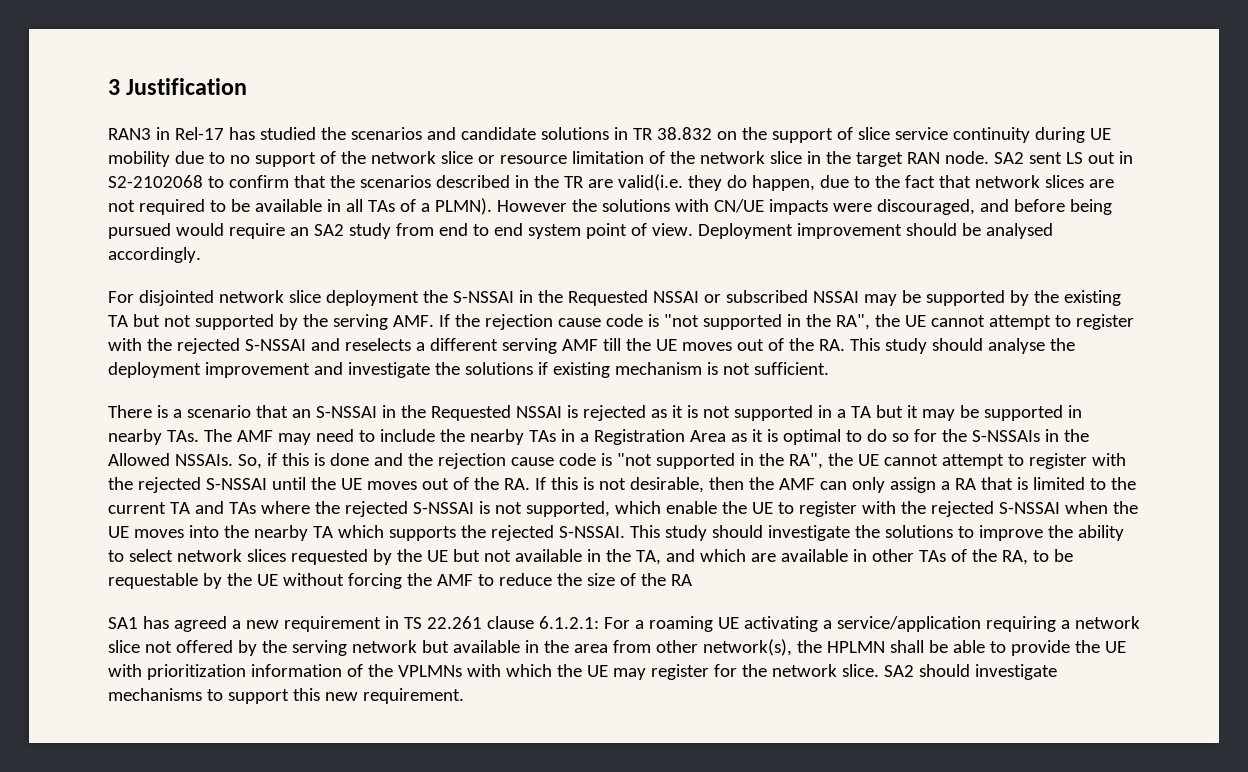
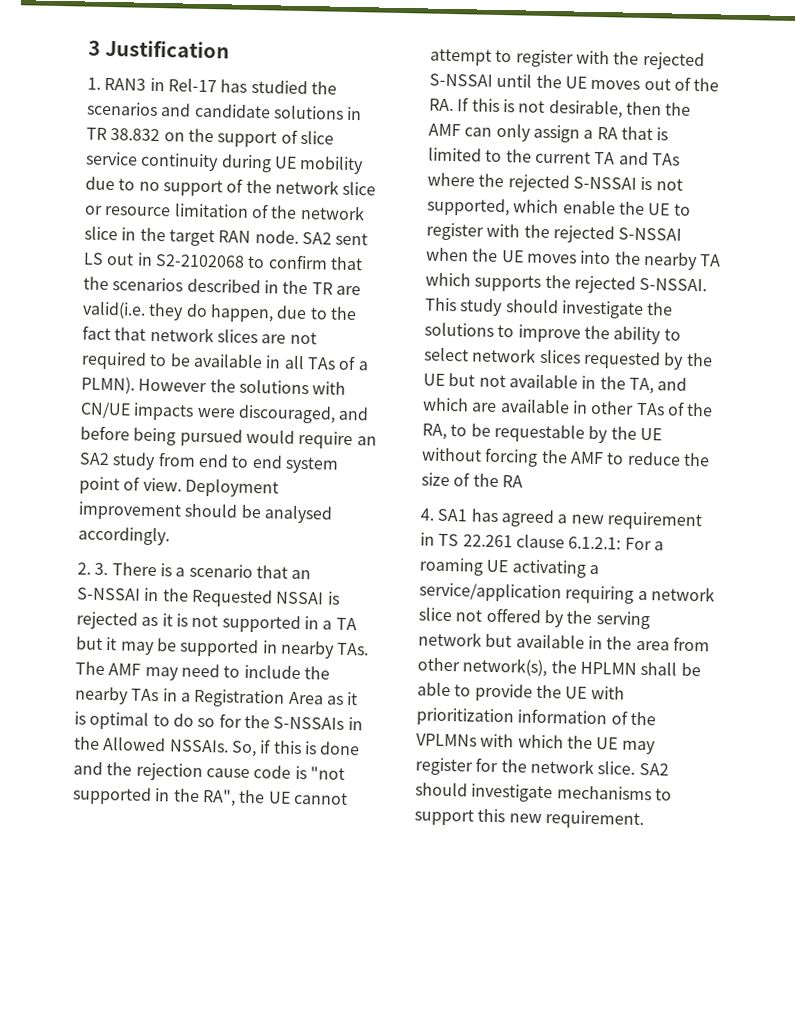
- RAN3 in Rel-17 has studied the scenarios and candidate solutions in TR 38.832 on the support of slice service continuity during UE mobility due to no support of the network slice or resource limitation of the network slice in the target RAN node.
+ 1. RAN3 in Rel-17 has studied the scenarios and candidate solutions in TR 38.832 on the support of slice service continuity during UE mobility due to no support of the network slice or resource limitation of the network slice in the target RAN node.
- For disjointed network slice deployment the S-NSSAI in the Requested NSSAI or subscribed NSSAI may be supported by the existing TA but not supported by the serving AMF. If the rejection cause code is "not supported in the RA", the UE cannot attempt to register with the rejected S-NSSAI and reselects a different serving AMF till the UE moves out of the RA. This study should analyse the deployment improvement and investigate the solutions if existing mechanism is not sufficient.
- There is a scenario that an S-NSSAI in the Requested NSSAI is rejected as it is not supported in a TA but it may be supported in nearby TAs. The AMF may need to include the nearby TAs in a Registration Area as it is optimal to do so for the S-NSSAIs in the Allowed NSSAIs.
+ 2. 3. There is a scenario that an S-NSSAI in the Requested NSSAI is rejected as it is not supported in a TA but it may be supported in nearby TAs. The AMF may need to include the nearby TAs in a Registration Area as it is optimal to do so for the S-NSSAIs in the Allowed NSSAIs.
- SA1 has agreed a new requirement in TS 22.261 clause 6.1.2.1:
+ 4. SA1 has agreed a new requirement in TS 22.261 clause 6.1.2.1:

